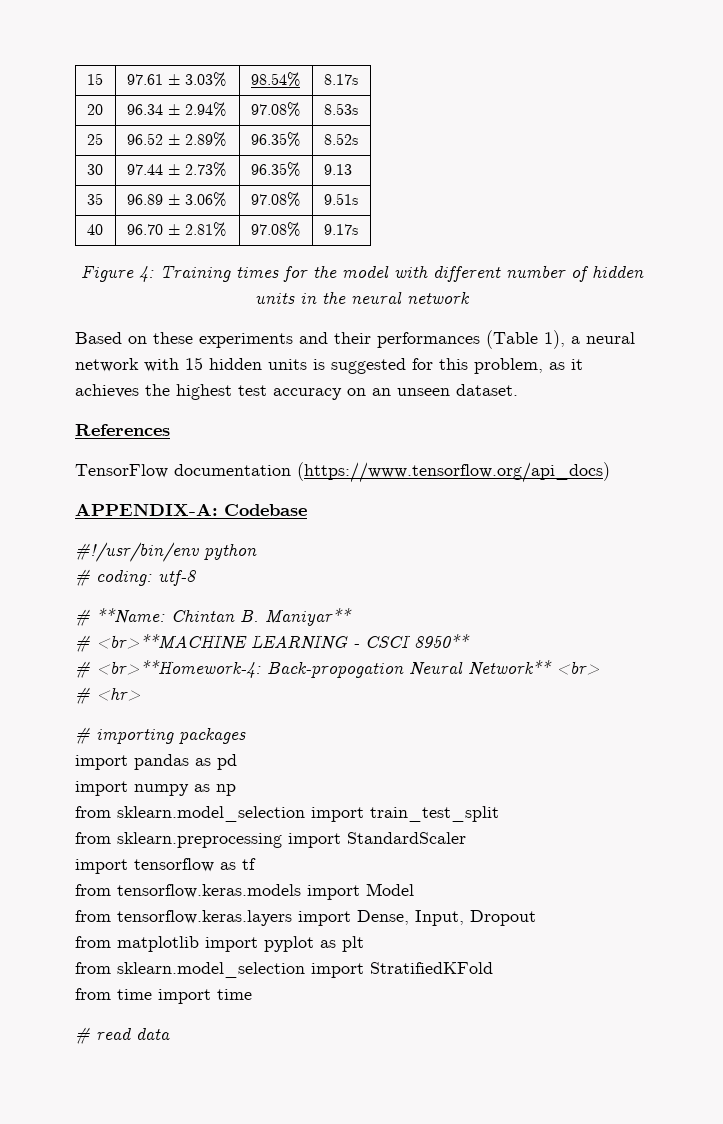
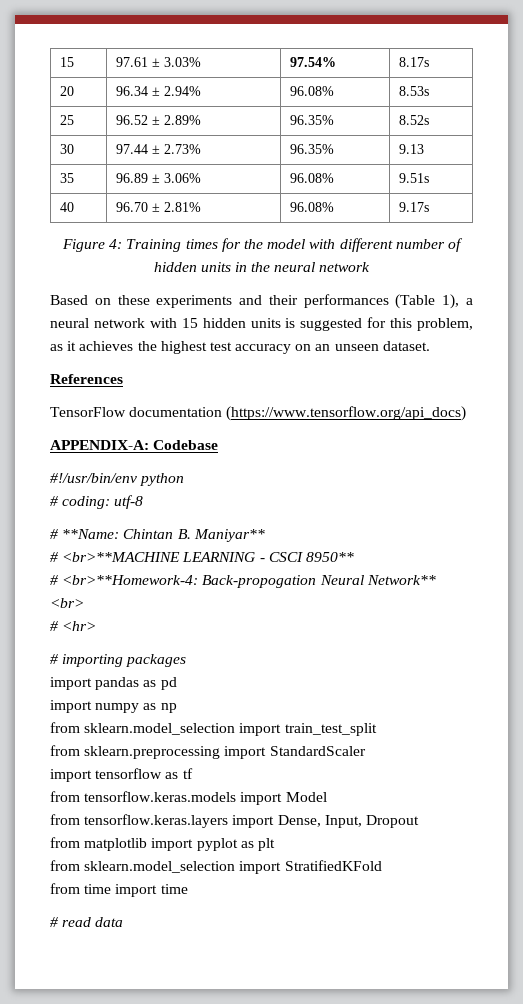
- 15 | 97.61 ± 3.03% | 98.54% | 8.17s
+ 15 | 97.61 ± 3.03% | 97.54% | 8.17s
- 20 | 96.34 ± 2.94% | 97.08% | 8.53s
+ 20 | 96.34 ± 2.94% | 96.08% | 8.53s
- 35 | 96.89 ± 3.06% | 97.08% | 9.51s
+ 35 | 96.89 ± 3.06% | 96.08% | 9.51s
- 40 | 96.70 ± 2.81% | 97.08% | 9.17s
+ 40 | 96.70 ± 2.81% | 96.08% | 9.17s

